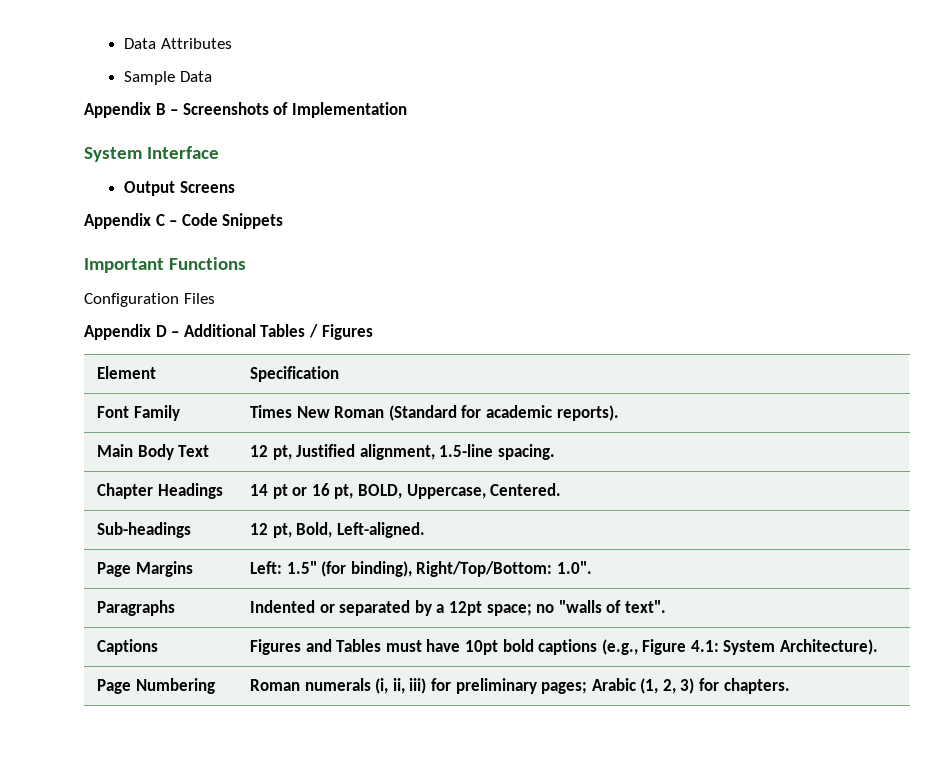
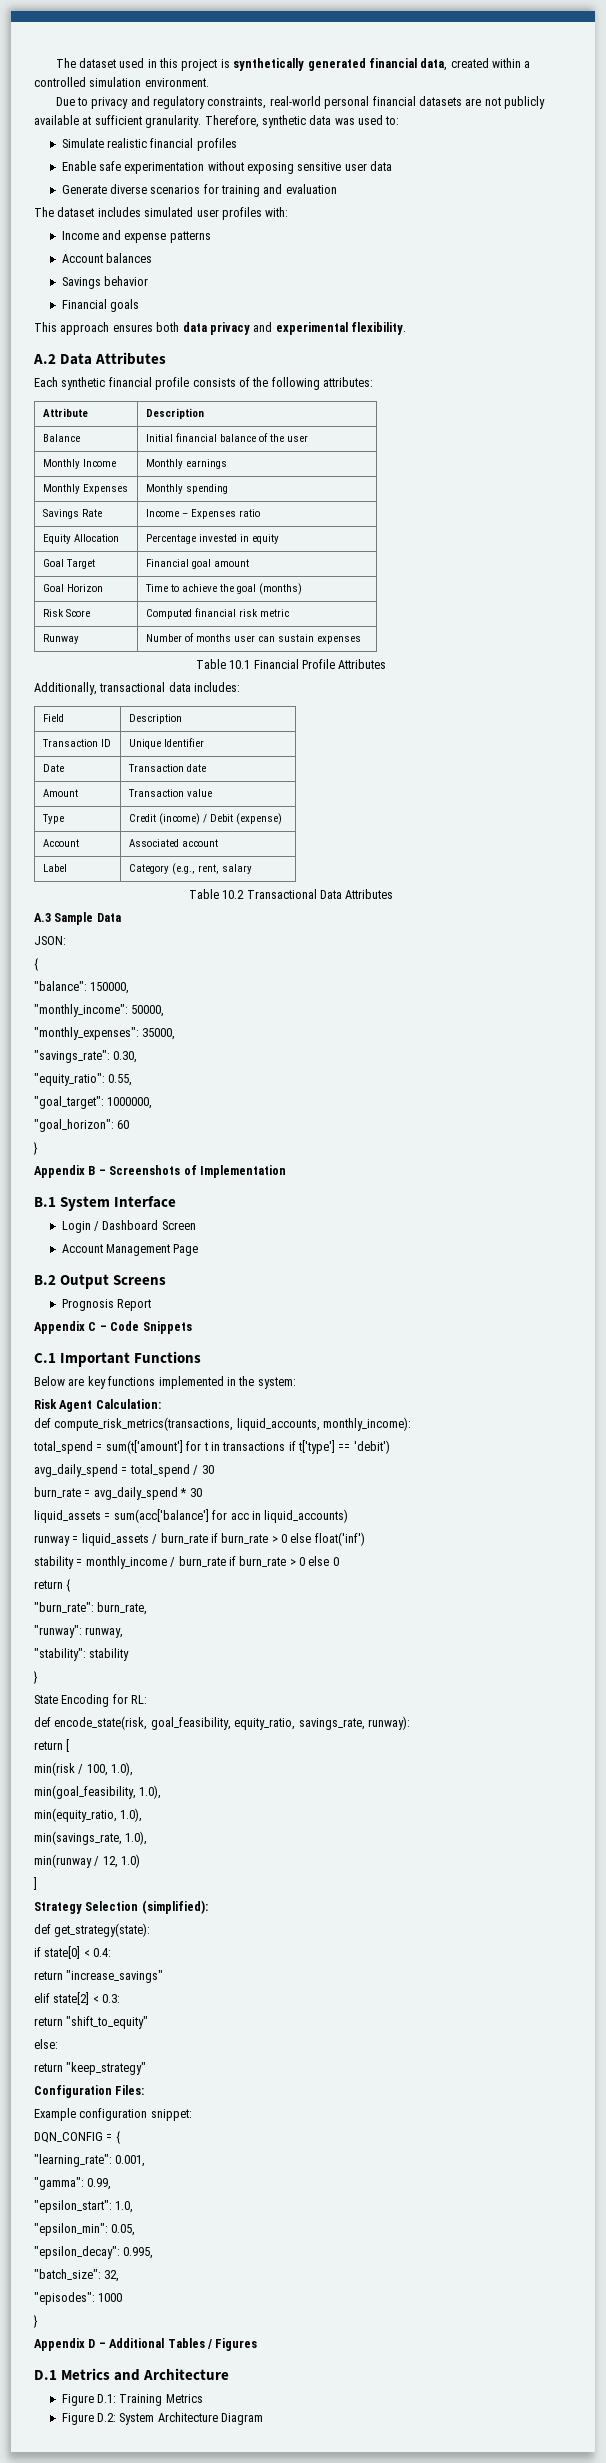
- Data Attributes
- Sample Data
+ The dataset used in this project is synthetically generated financial data, created within a controlled simulation environment.
+ Due to privacy and regulatory constraints, real-world personal financial datasets are not publicly available at sufficient granularity. Therefore, synthetic data was used to:
+ Simulate realistic financial profiles
+ Enable safe experimentation without exposing sensitive user data
+ Generate diverse scenarios for training and evaluation
+ The dataset includes simulated user profiles with:
+ Income and expense patterns
+ Account balances
+ Savings behavior
+ Financial goals
+ This approach ensures both data privacy and experimental flexibility.
+ A.2 Data Attributes
+ Each synthetic financial profile consists of the following attributes:
+ Attribute | Description
+ Balance | Initial financial balance of the user
+ Monthly Income | Monthly earnings
+ Monthly Expenses | Monthly spending
+ Savings Rate | Income – Expenses ratio
+ Equity Allocation | Percentage invested in equity
+ Goal Target | Financial goal amount
+ Goal Horizon | Time to achieve the goal (months)
+ Risk Score | Computed financial risk metric
+ Runway | Number of months user can sustain expenses
+ Table 10.1 Financial Profile Attributes
+ Additionally, transactional data includes:
+ Field | Description
+ Transaction ID | Unique Identifier
+ Date | Transaction date
+ Amount | Transaction value
+ Type | Credit (income) / Debit (expense)
+ Account | Associated account
+ Label | Category (e.g., rent, salary
+ Table 10.2 Transactional Data Attributes
+ A.3 Sample Data
+ JSON:
+ {
+ "balance": 150000,
+ "monthly_income": 50000,
+ "monthly_expenses": 35000,
+ "savings_rate": 0.30,
+ "equity_ratio": 0.55,
+ "goal_target": 1000000,
+ "goal_horizon": 60
+ }
- System Interface
+ B.1 System Interface
- Output Screens
+ Login / Dashboard Screen
+ Account Management Page
+ B.2 Output Screens
+ Prognosis Report
- Important Functions
+ C.1 Important Functions
- Configuration Files
+ Below are key functions implemented in the system:
+ Risk Agent Calculation:
+ def compute_risk_metrics(transactions, liquid_accounts, monthly_income):
+ total_spend = sum(t['amount'] for t in transactions if t['type'] == 'debit')
+ avg_daily_spend = total_spend / 30
+ burn_rate = avg_daily_spend * 30
+ liquid_assets = sum(acc['balance'] for acc in liquid_accounts)
+ runway = liquid_assets / burn_rate if burn_rate > 0 else float('inf')
+ stability = monthly_income / burn_rate if burn_rate > 0 else 0
+ return {
+ "burn_rate": burn_rate,
+ "runway": runway,
+ "stability": stability
+ }
+ State Encoding for RL:
+ def encode_state(risk, goal_feasibility, equity_ratio, savings_rate, runway):
+ return [
+ min(risk / 100, 1.0),
+ min(goal_feasibility, 1.0),
+ min(equity_ratio, 1.0),
+ min(savings_rate, 1.0),
+ min(runway / 12, 1.0)
+ ]
+ Strategy Selection (simplified):
+ def get_strategy(state):
+ if state[0] < 0.4:
+ return "increase_savings"
+ elif state[2] < 0.3:
+ return "shift_to_equity"
+ else:
+ return "keep_strategy"
+ Configuration Files:
+ Example configuration snippet:
+ DQN_CONFIG = {
+ "learning_rate": 0.001,
+ "gamma": 0.99,
+ "epsilon_start": 1.0,
+ "epsilon_min": 0.05,
+ "epsilon_decay": 0.995,
+ "batch_size": 32,
+ "episodes": 1000
+ }
- Element | Specification
- Font Family | Times New Roman (Standard for academic reports).
- Main Body Text | 12 pt, Justified alignment, 1.5-line spacing.
- Chapter Headings | 14 pt or 16 pt, BOLD, Uppercase, Centered.
- Sub-headings | 12 pt, Bold, Left-aligned.
- Page Margins | Left: 1.5" (for binding), Right/Top/Bottom: 1.0".
- Paragraphs | Indented or separated by a 12pt space; no "walls of text".
- Captions | Figures and Tables must have 10pt bold captions (e.g., Figure 4.1: System Architecture).
- Page Numbering | Roman numerals (i, ii, iii) for preliminary pages; Arabic (1, 2, 3) for chapters.
+ D.1 Metrics and Architecture
+ Figure D.1: Training Metrics
+ Figure D.2: System Architecture Diagram

